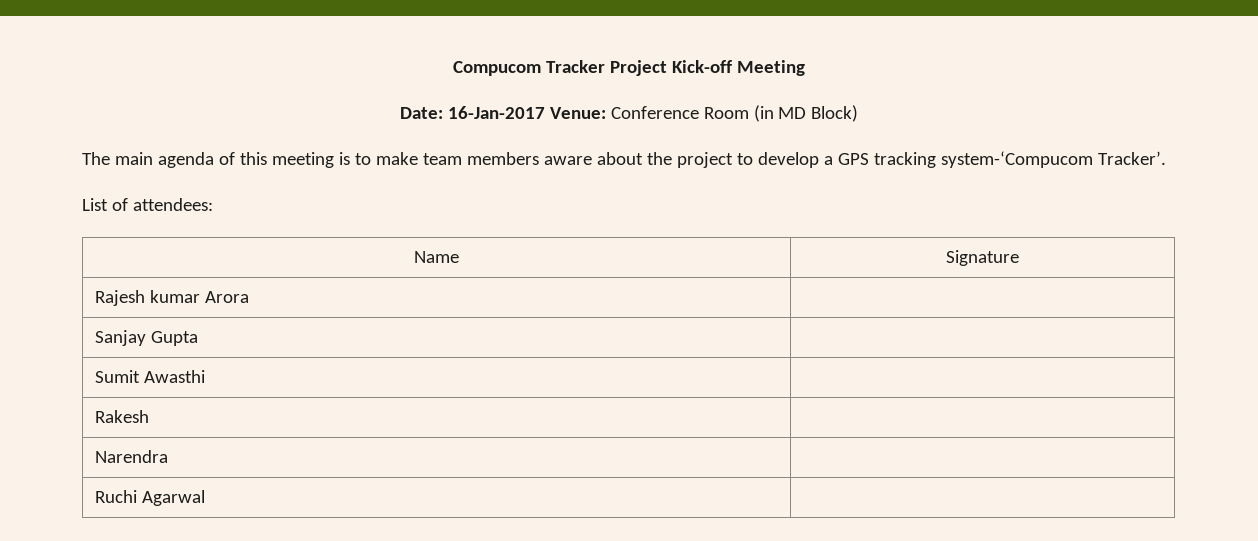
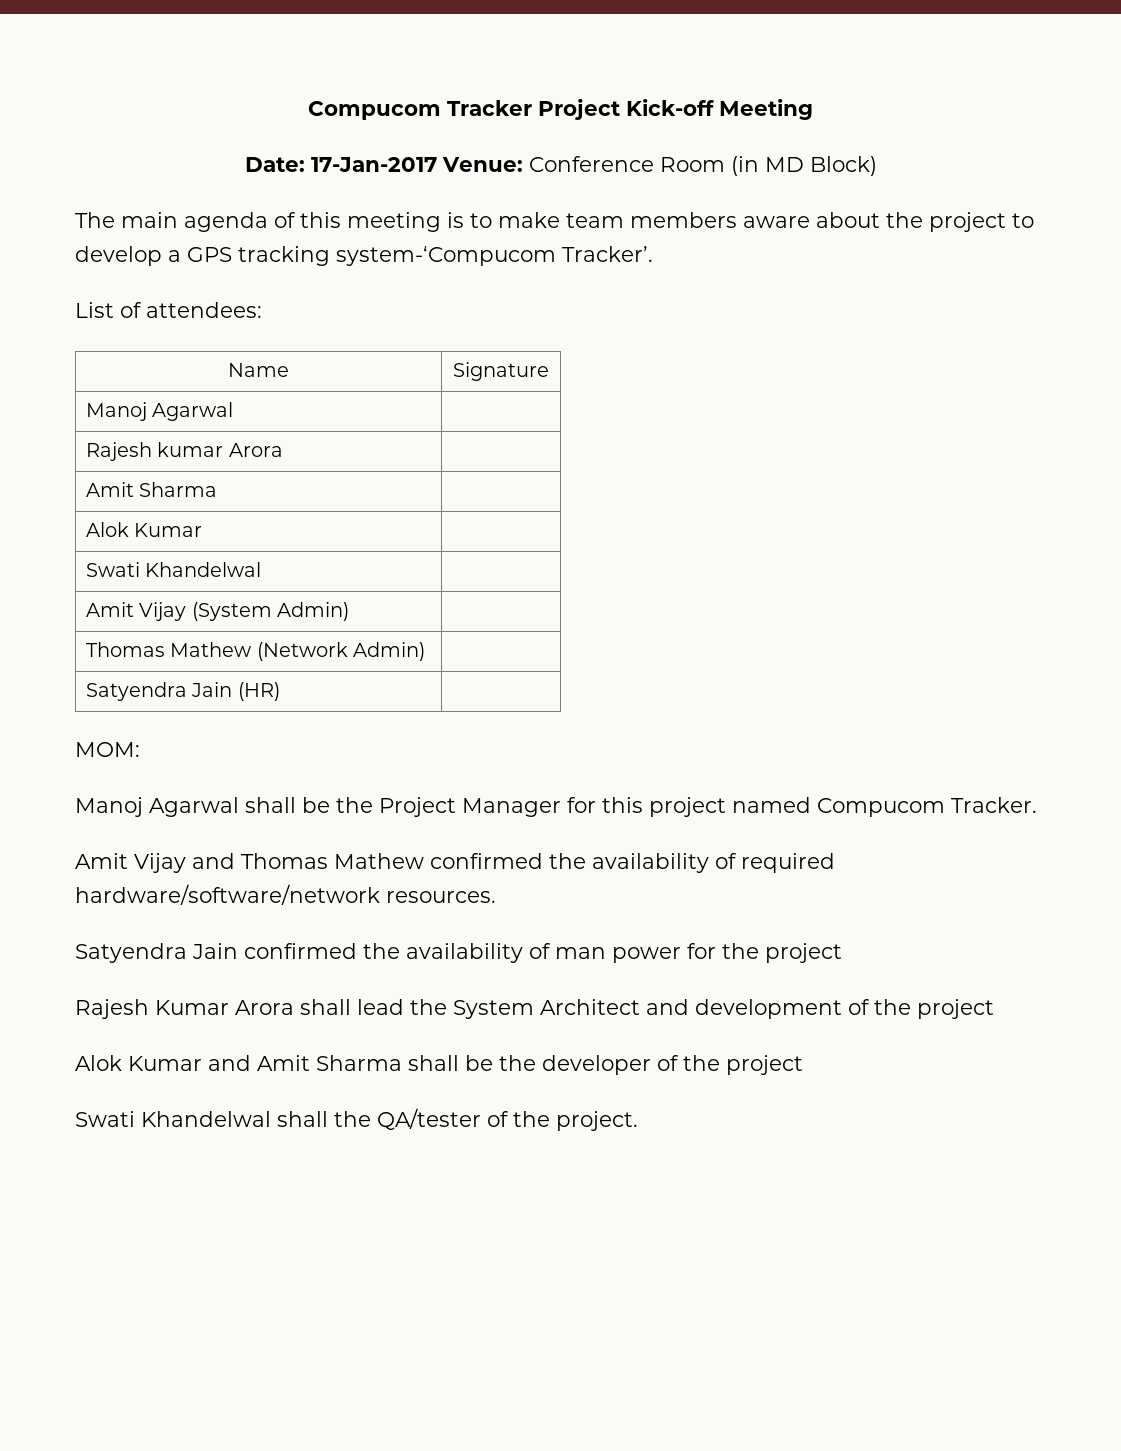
- Date: 16-Jan-2017 Venue: Conference Room (in MD Block)
+ Date: 17-Jan-2017 Venue: Conference Room (in MD Block)
+ Manoj Agarwal |
- Sanjay Gupta |
- Sumit Awasthi |
- Rakesh |
- Narendra |
- Ruchi Agarwal |
+ Amit Sharma |
+ Alok Kumar |
+ Swati Khandelwal |
+ Amit Vijay (System Admin) |
+ Thomas Mathew (Network Admin) |
+ Satyendra Jain (HR) |
+ MOM:
+ Manoj Agarwal shall be the Project Manager for this project named Compucom Tracker.
+ Amit Vijay and Thomas Mathew confirmed the availability of required hardware/software/network resources.
+ Satyendra Jain confirmed the availability of man power for the project
+ Rajesh Kumar Arora shall lead the System Architect and development of the project
+ Alok Kumar and Amit Sharma shall be the developer of the project
+ Swati Khandelwal shall the QA/tester of the project.

